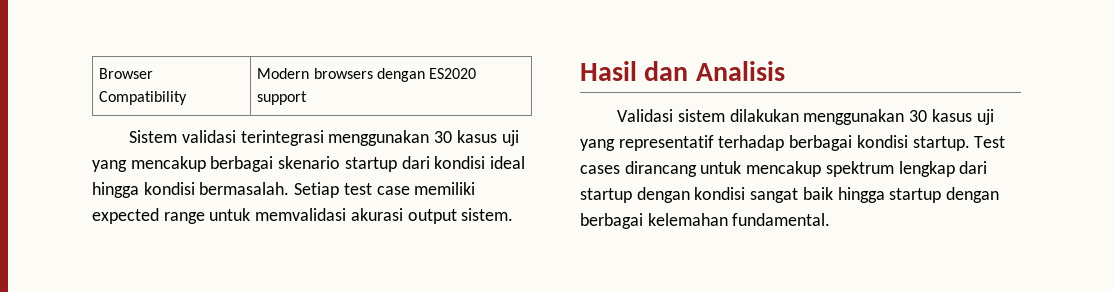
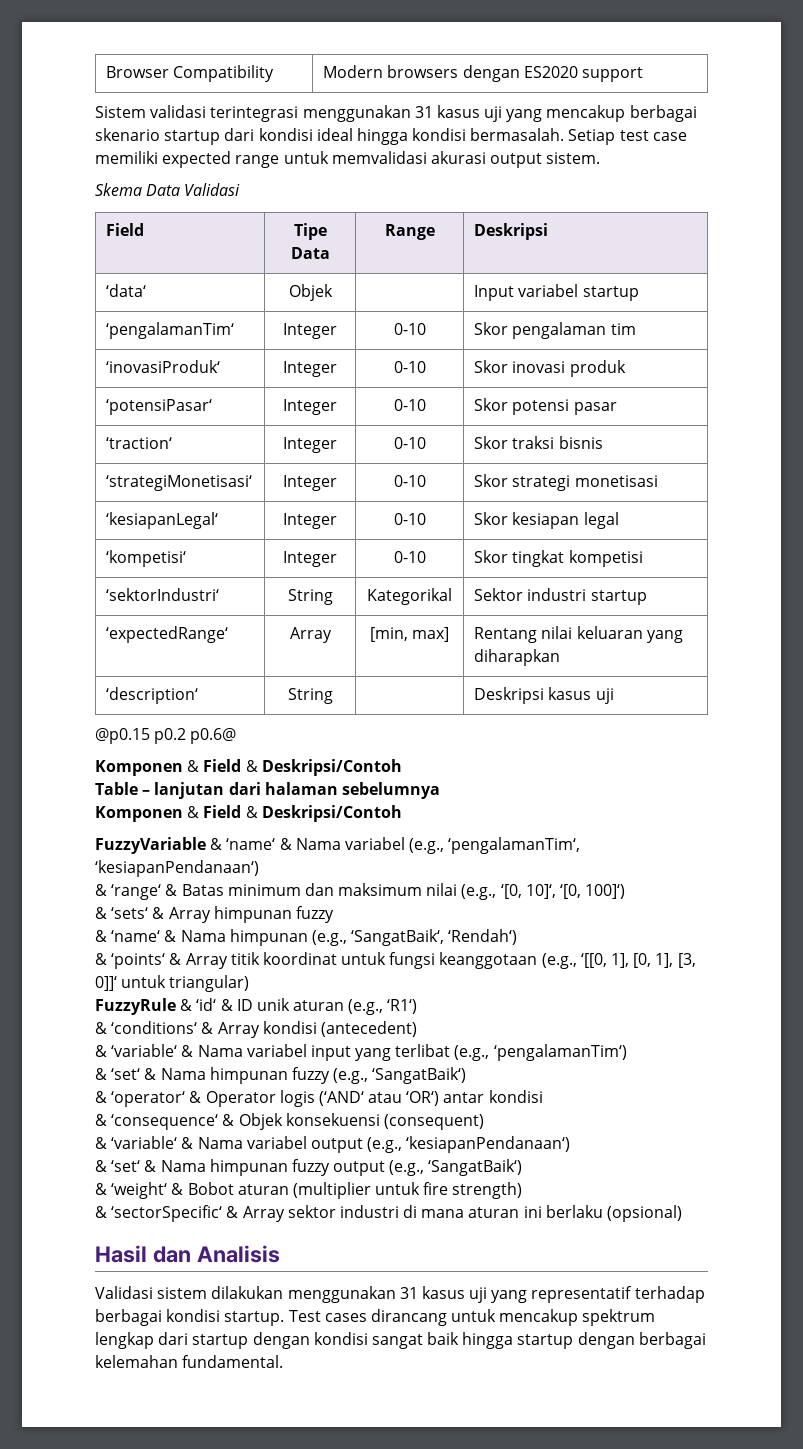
- Sistem validasi terintegrasi menggunakan 30 kasus uji yang mencakup berbagai skenario startup dari kondisi ideal hingga kondisi bermasalah.
+ Sistem validasi terintegrasi menggunakan 31 kasus uji yang mencakup berbagai skenario startup dari kondisi ideal hingga kondisi bermasalah.
+ Skema Data Validasi
+ Field | Tipe Data | Range | Deskripsi
+ ‘data‘ | Objek | | Input variabel startup
+ ‘pengalamanTim‘ | Integer | 0-10 | Skor pengalaman tim
+ ‘inovasiProduk‘ | Integer | 0-10 | Skor inovasi produk
+ ‘potensiPasar‘ | Integer | 0-10 | Skor potensi pasar
+ ‘traction‘ | Integer | 0-10 | Skor traksi bisnis
+ ‘strategiMonetisasi‘ | Integer | 0-10 | Skor strategi monetisasi
+ ‘kesiapanLegal‘ | Integer | 0-10 | Skor kesiapan legal
+ ‘kompetisi‘ | Integer | 0-10 | Skor tingkat kompetisi
+ ‘sektorIndustri‘ | String | Kategorikal | Sektor industri startup
+ ‘expectedRange‘ | Array | [min, max] | Rentang nilai keluaran yang diharapkan
+ ‘description‘ | String | | Deskripsi kasus uji
+ @p0.15 p0.2 p0.6@
+ Komponen & Field & Deskripsi/Contoh
+ Table – lanjutan dari halaman sebelumnya
+ Komponen & Field & Deskripsi/Contoh
+ FuzzyVariable & ‘name‘ & Nama variabel (e.g., ‘pengalamanTim‘, ‘kesiapanPendanaan‘)
+ & ‘range‘ & Batas minimum dan maksimum nilai (e.g., ‘[0, 10]‘, ‘[0, 100]‘)
+ & ‘sets‘ & Array himpunan fuzzy
+ & ‘name‘ & Nama himpunan (e.g., ‘SangatBaik‘, ‘Rendah‘)
+ & ‘points‘ & Array titik koordinat untuk fungsi keanggotaan (e.g., ‘[[0, 1], [0, 1], [3, 0]]‘ untuk triangular)
+ FuzzyRule & ‘id‘ & ID unik aturan (e.g., ‘R1‘)
+ & ‘conditions‘ & Array kondisi (antecedent)
+ & ‘variable‘ & Nama variabel input yang terlibat (e.g., ‘pengalamanTim‘)
+ & ‘set‘ & Nama himpunan fuzzy (e.g., ‘SangatBaik‘)
+ & ‘operator‘ & Operator logis (‘AND‘ atau ‘OR‘) antar kondisi
+ & ‘consequence‘ & Objek konsekuensi (consequent)
+ & ‘variable‘ & Nama variabel output (e.g., ‘kesiapanPendanaan‘)
+ & ‘set‘ & Nama himpunan fuzzy output (e.g., ‘SangatBaik‘)
+ & ‘weight‘ & Bobot aturan (multiplier untuk fire strength)
+ & ‘sectorSpecific‘ & Array sektor industri di mana aturan ini berlaku (opsional)
- Validasi sistem dilakukan menggunakan 30 kasus uji yang representatif terhadap berbagai kondisi startup.
+ Validasi sistem dilakukan menggunakan 31 kasus uji yang representatif terhadap berbagai kondisi startup.

